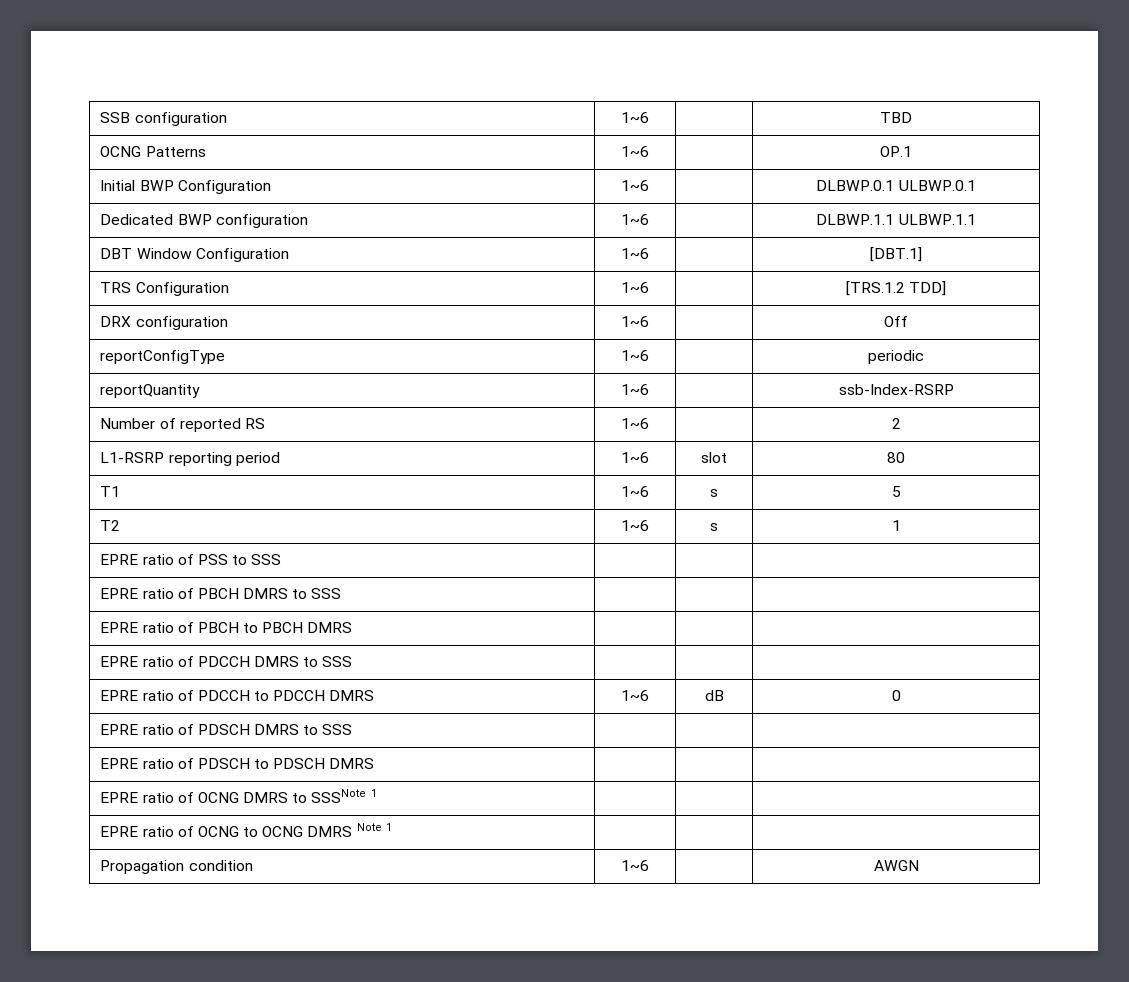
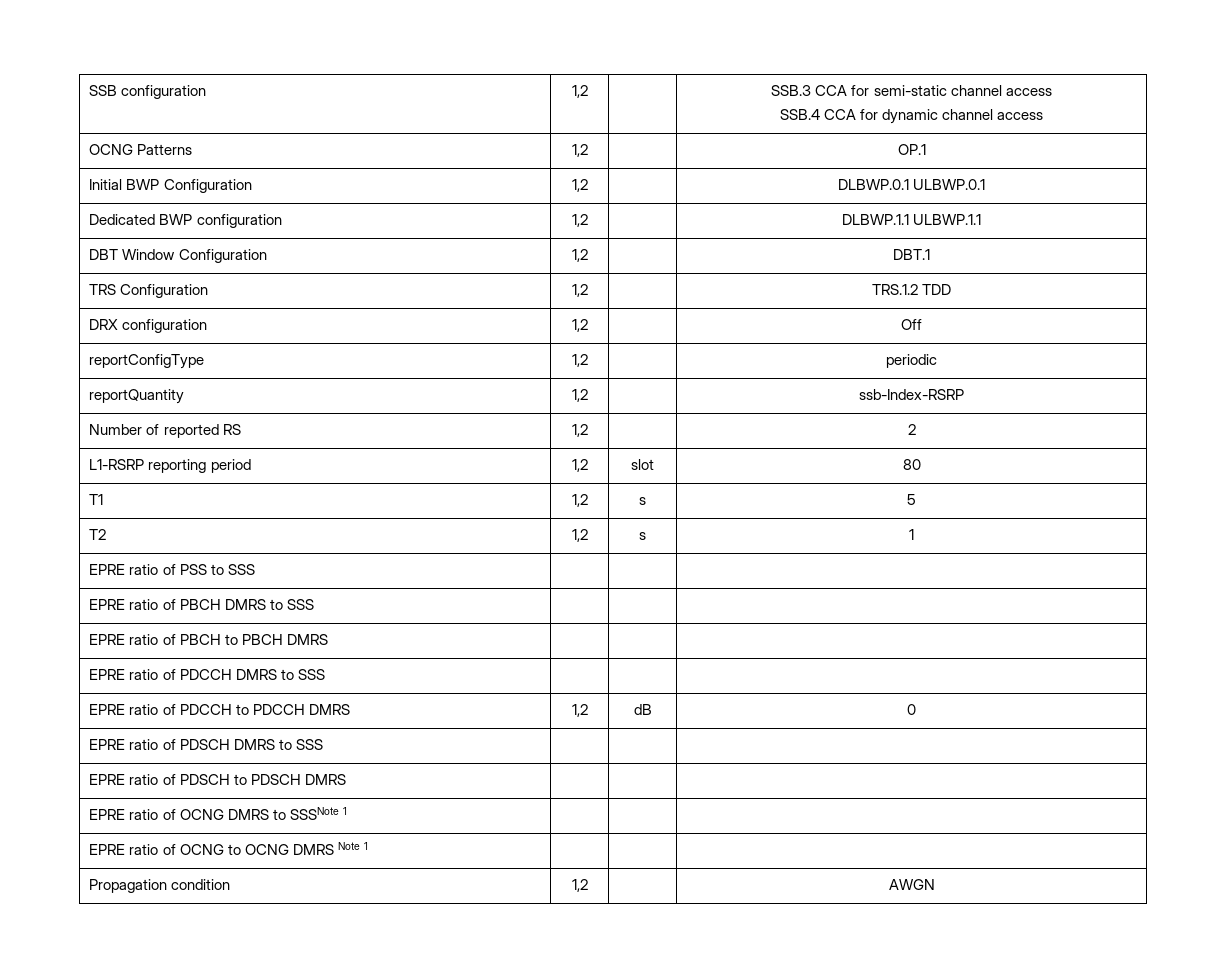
- SSB configuration | 1~6 | | TBD
+ SSB configuration | 1,2 | | SSB.3 CCA for semi-static channel access
+ SSB.4 CCA for dynamic channel access
- OCNG Patterns | 1~6 | | OP.1
+ OCNG Patterns | 1,2 | | OP.1
- Initial BWP Configuration | 1~6 | | DLBWP.0.1 ULBWP.0.1
+ Initial BWP Configuration | 1,2 | | DLBWP.0.1 ULBWP.0.1
- Dedicated BWP configuration | 1~6 | | DLBWP.1.1 ULBWP.1.1
+ Dedicated BWP configuration | 1,2 | | DLBWP.1.1 ULBWP.1.1
- DBT Window Configuration | 1~6 | | [DBT.1]
+ DBT Window Configuration | 1,2 | | DBT.1
- TRS Configuration | 1~6 | | [TRS.1.2 TDD]
+ TRS Configuration | 1,2 | | TRS.1.2 TDD
- DRX configuration | 1~6 | | Off
+ DRX configuration | 1,2 | | Off
- reportConfigType | 1~6 | | periodic
+ reportConfigType | 1,2 | | periodic
- reportQuantity | 1~6 | | ssb-Index-RSRP
+ reportQuantity | 1,2 | | ssb-Index-RSRP
- Number of reported RS | 1~6 | | 2
+ Number of reported RS | 1,2 | | 2
- L1-RSRP reporting period | 1~6 | slot | 80
+ L1-RSRP reporting period | 1,2 | slot | 80
- T1 | 1~6 | s | 5
+ T1 | 1,2 | s | 5
- T2 | 1~6 | s | 1
+ T2 | 1,2 | s | 1
- EPRE ratio of PDCCH to PDCCH DMRS | 1~6 | dB | 0
+ EPRE ratio of PDCCH to PDCCH DMRS | 1,2 | dB | 0
- Propagation condition | 1~6 | | AWGN
+ Propagation condition | 1,2 | | AWGN

